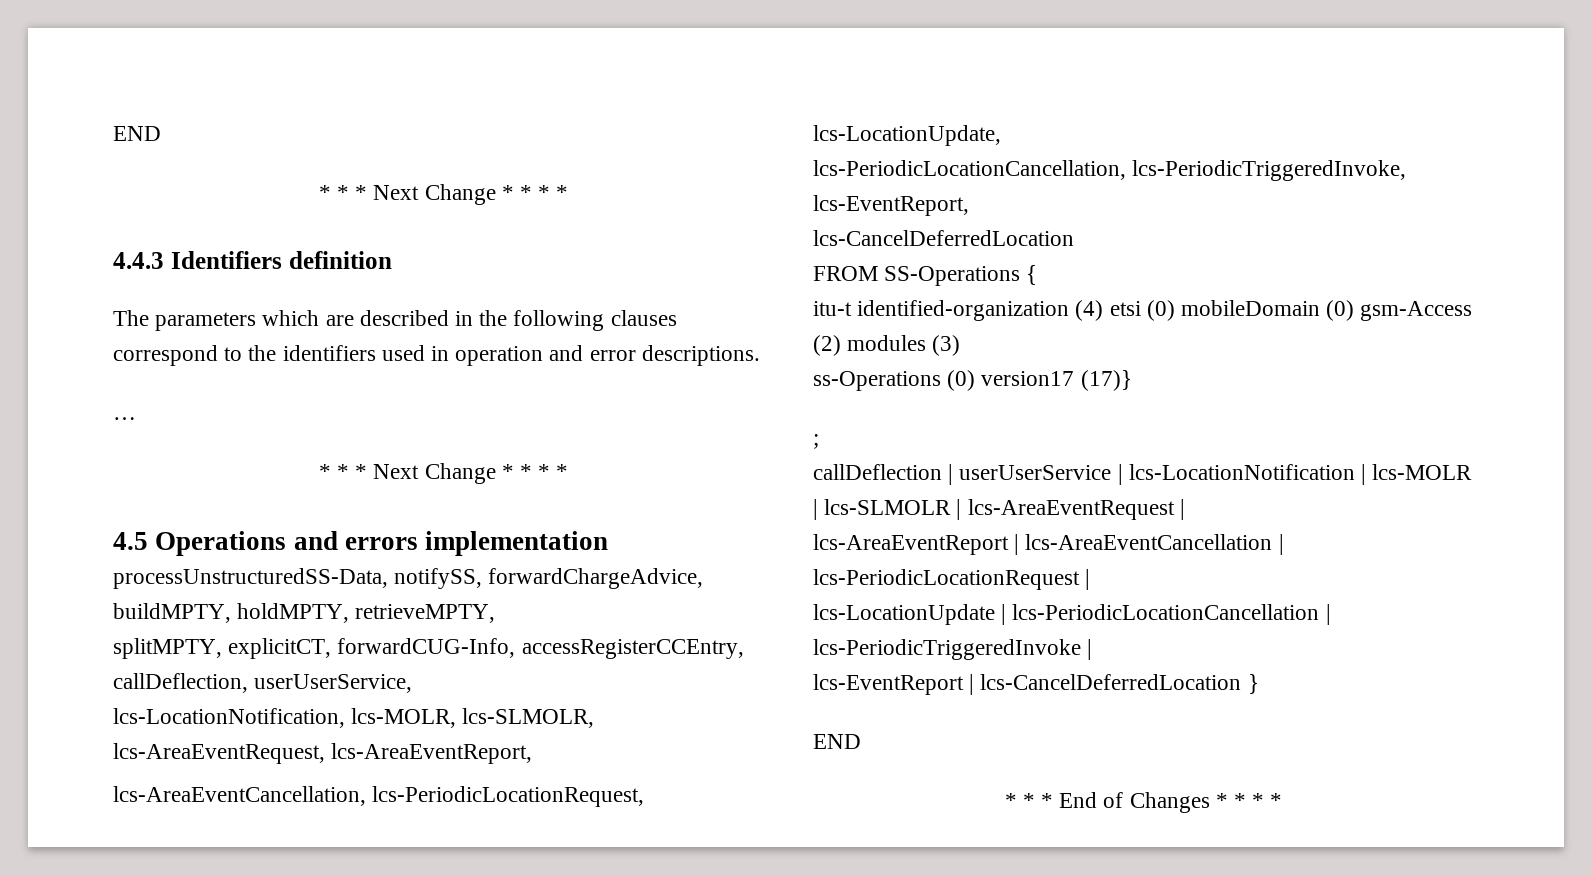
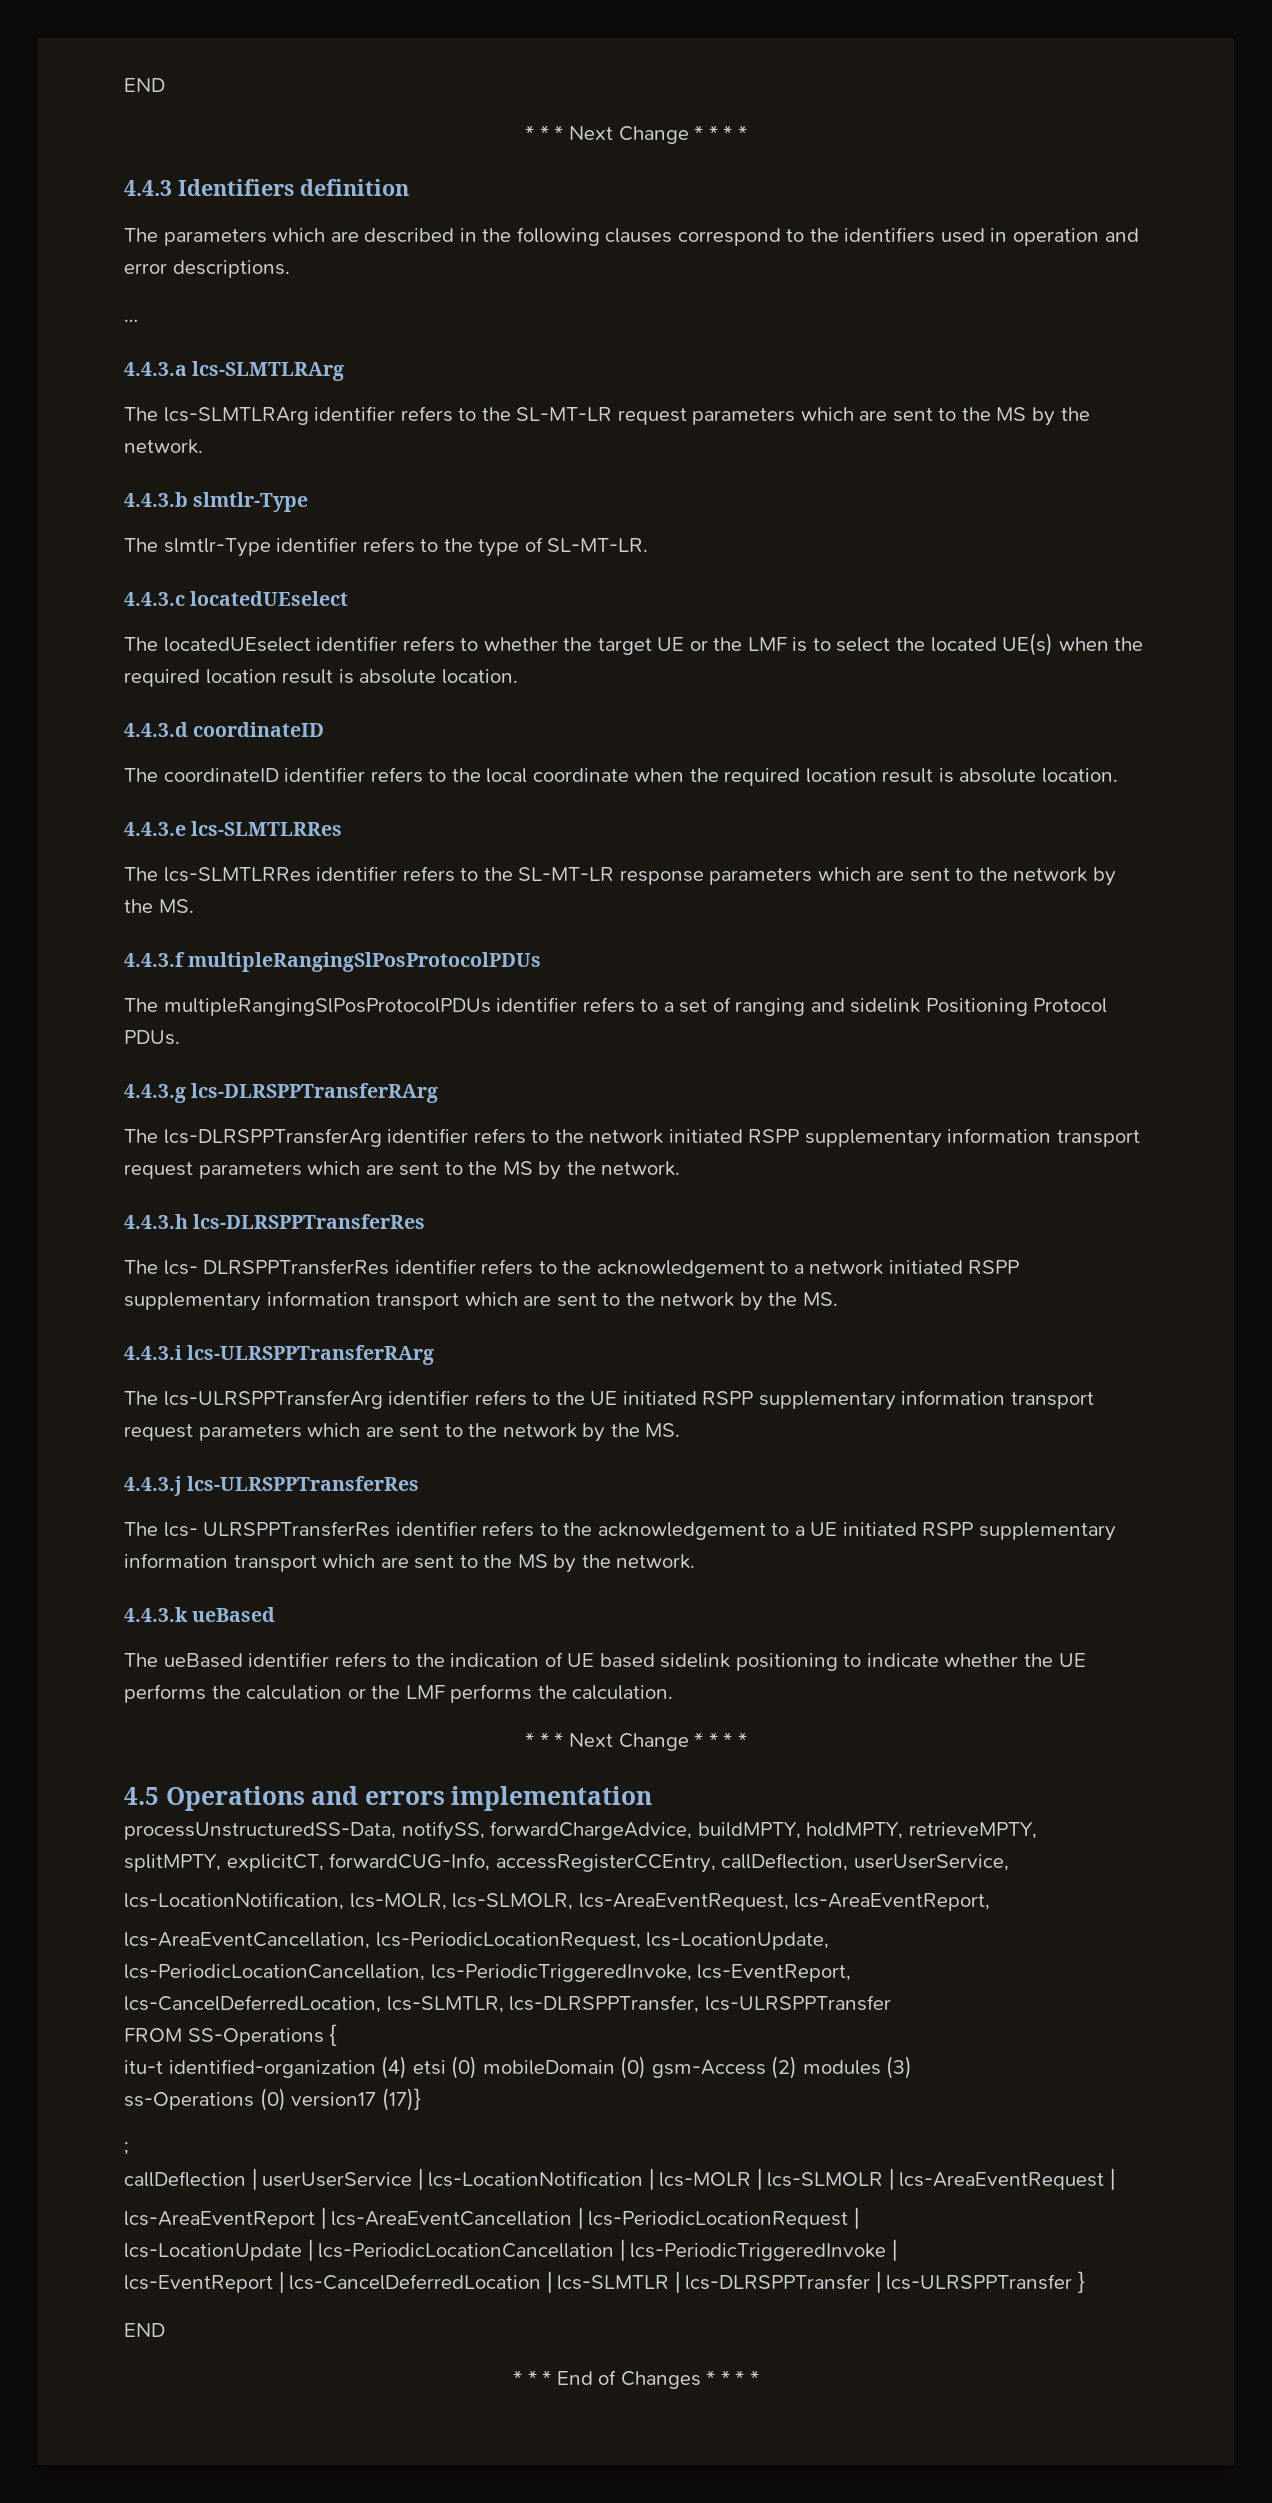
+ 4.4.3.a lcs-SLMTLRArg
+ The lcs-SLMTLRArg identifier refers to the SL-MT-LR request parameters which are sent to the MS by the network.
+ 4.4.3.b slmtlr-Type
+ The slmtlr-Type identifier refers to the type of SL-MT-LR.
+ 4.4.3.c locatedUEselect
+ The locatedUEselect identifier refers to whether the target UE or the LMF is to select the located UE(s) when the required location result is absolute location.
+ 4.4.3.d coordinateID
+ The coordinateID identifier refers to the local coordinate when the required location result is absolute location.
+ 4.4.3.e lcs-SLMTLRRes
+ The lcs-SLMTLRRes identifier refers to the SL-MT-LR response parameters which are sent to the network by the MS.
+ 4.4.3.f multipleRangingSlPosProtocolPDUs
+ The multipleRangingSlPosProtocolPDUs identifier refers to a set of ranging and sidelink Positioning Protocol PDUs.
+ 4.4.3.g lcs-DLRSPPTransferRArg
+ The lcs-DLRSPPTransferArg identifier refers to the network initiated RSPP supplementary information transport request parameters which are sent to the MS by the network.
+ 4.4.3.h lcs-DLRSPPTransferRes
+ The lcs- DLRSPPTransferRes identifier refers to the acknowledgement to a network initiated RSPP supplementary information transport which are sent to the network by the MS.
+ 4.4.3.i lcs-ULRSPPTransferRArg
+ The lcs-ULRSPPTransferArg identifier refers to the UE initiated RSPP supplementary information transport request parameters which are sent to the network by the MS.
+ 4.4.3.j lcs-ULRSPPTransferRes
+ The lcs- ULRSPPTransferRes identifier refers to the acknowledgement to a UE initiated RSPP supplementary information transport which are sent to the MS by the network.
+ 4.4.3.k ueBased
+ The ueBased identifier refers to the indication of UE based sidelink positioning to indicate whether the UE performs the calculation or the LMF performs the calculation.
  lcs-PeriodicLocationCancellation, lcs-PeriodicTriggeredInvoke, lcs-EventReport,
- lcs-CancelDeferredLocation
+ lcs-CancelDeferredLocation, lcs-SLMTLR, lcs-DLRSPPTransfer, lcs-ULRSPPTransfer
- lcs-EventReport | lcs-CancelDeferredLocation }
+ lcs-EventReport | lcs-CancelDeferredLocation | lcs-SLMTLR | lcs-DLRSPPTransfer | lcs-ULRSPPTransfer }

